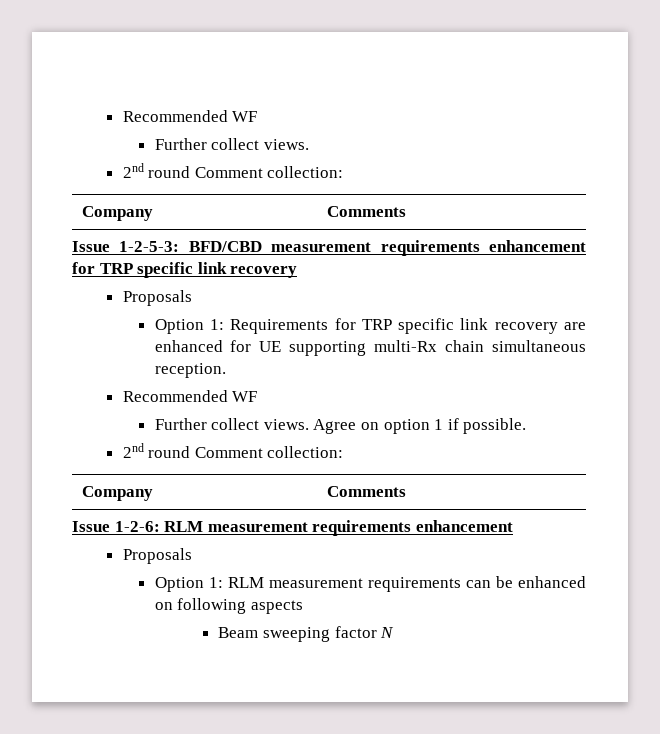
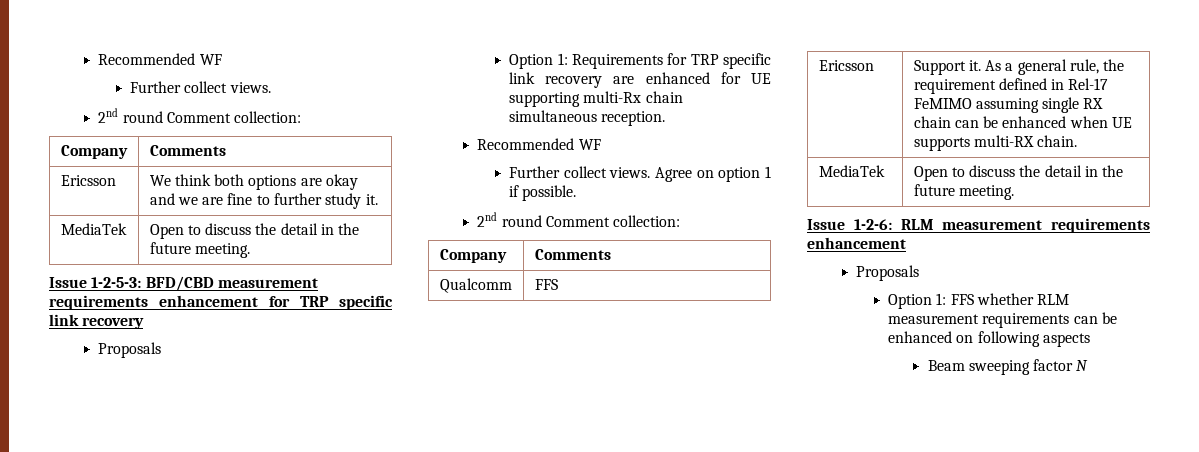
+ Ericsson | We think both options are okay and we are fine to further study it.
+ MediaTek | Open to discuss the detail in the future meeting.
+ Qualcomm | FFS
+ Ericsson | Support it. As a general rule, the requirement defined in Rel-17 FeMIMO assuming single RX chain can be enhanced when UE supports multi-RX chain.
+ MediaTek | Open to discuss the detail in the future meeting.
- Option 1: RLM measurement requirements can be enhanced on following aspects
+ Option 1: FFS whether RLM measurement requirements can be enhanced on following aspects

